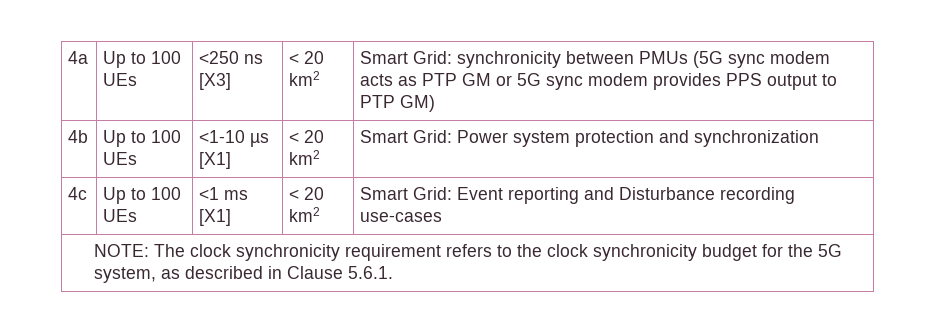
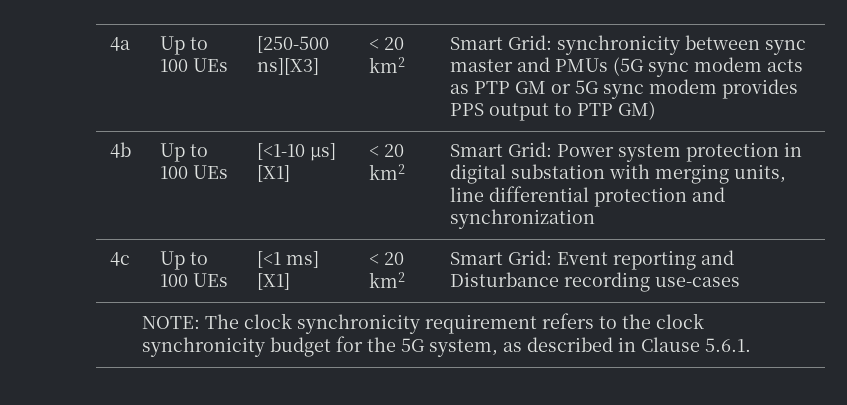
- 4a | Up to 100 UEs | <250 ns [X3] | < 20 km2 | Smart Grid: synchronicity between PMUs (5G sync modem acts as PTP GM or 5G sync modem provides PPS output to PTP GM)
+ 4a | Up to 100 UEs | [250-500 ns][X3] | < 20 km2 | Smart Grid: synchronicity between sync master and PMUs (5G sync modem acts as PTP GM or 5G sync modem provides PPS output to PTP GM)
- 4b | Up to 100 UEs | <1-10 µs [X1] | < 20 km2 | Smart Grid: Power system protection and synchronization
+ 4b | Up to 100 UEs | [<1-10 µs] [X1] | < 20 km2 | Smart Grid: Power system protection in digital substation with merging units, line differential protection and synchronization
- 4c | Up to 100 UEs | <1 ms [X1] | < 20 km2 | Smart Grid: Event reporting and Disturbance recording use-cases
+ 4c | Up to 100 UEs | [<1 ms] [X1] | < 20 km2 | Smart Grid: Event reporting and Disturbance recording use-cases

